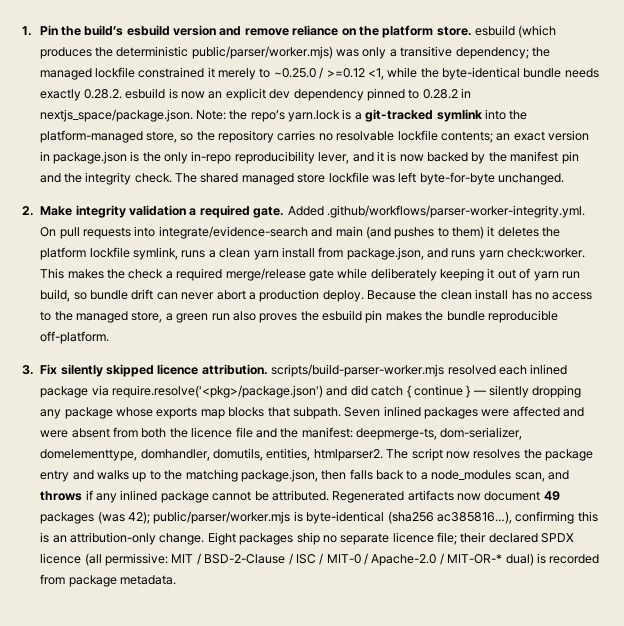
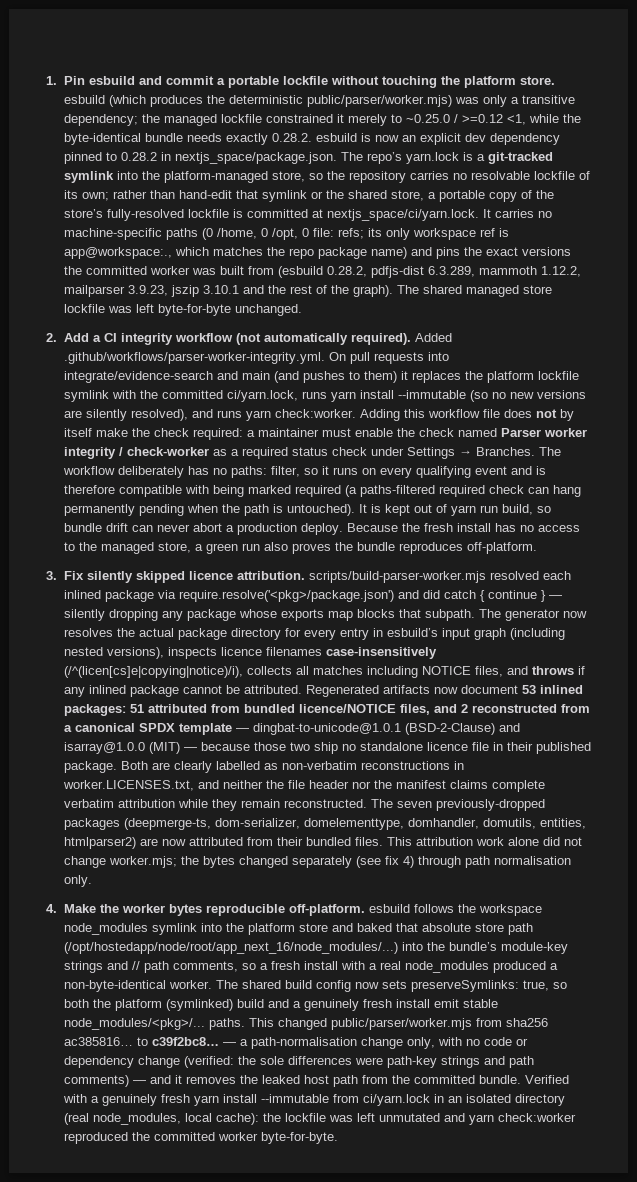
- 1. Pin the build’s esbuild version and remove reliance on the platform store. esbuild (which produces the deterministic public/parser/worker.mjs) was only a transitive dependency;
+ 1. Pin esbuild and commit a portable lockfile without touching the platform store. esbuild (which produces the deterministic public/parser/worker.mjs) was only a transitive dependency;
- the managed lockfile constrained it merely to ~0.25.0 / >=0.12 <1, while the byte-identical bundle needs exactly 0.28.2. esbuild is now an explicit dev dependency pinned to 0.28.2 in nextjs_space/package.json. Note: the repo’s yarn.lock is a git-tracked symlink into the platform-managed store, so the repository carries no resolvable lockfile contents; an exact version in package.json is the only in-repo reproducibility lever, and it is now backed by the manifest pin and the integrity check.
+ the managed lockfile constrained it merely to ~0.25.0 / >=0.12 <1, while the byte-identical bundle needs exactly 0.28.2. esbuild is now an explicit dev dependency pinned to 0.28.2 in nextjs_space/package.json. The repo’s yarn.lock is a git-tracked symlink into the platform-managed store, so the repository carries no resolvable lockfile of its own; rather than hand-edit that symlink or the shared store, a portable copy of the store’s fully-resolved lockfile is committed at nextjs_space/ci/yarn.lock. It carries no machine-specific paths (0 /home, 0 /opt, 0 file: refs; its only workspace ref is app@workspace:., which matches the repo package name) and pins the exact versions the committed worker was built from (esbuild 0.28.2, pdfjs-dist 6.3.289, mammoth 1.12.2, mailparser 3.9.23, jszip 3.10.1 and the rest of the graph).
- 2. Make integrity validation a required gate.
+ 2. Add a CI integrity workflow (not automatically required).
- Added .github/workflows/parser-worker-integrity.yml. On pull requests into integrate/evidence-search and main (and pushes to them) it deletes the platform lockfile symlink, runs a clean yarn install from package.json, and runs yarn check:worker. This makes the check a required merge/release gate while deliberately keeping it out of yarn run build, so bundle drift can never abort a production deploy.
+ Added .github/workflows/parser-worker-integrity.yml. On pull requests into integrate/evidence-search and main (and pushes to them) it replaces the platform lockfile symlink with the committed ci/yarn.lock, runs yarn install --immutable (so no new versions are silently resolved), and runs yarn check:worker. Adding this workflow file does not by itself make the check required: a maintainer must enable the check named Parser worker integrity / check-worker as a required status check under Settings → Branches. The workflow deliberately has no paths: filter, so it runs on every qualifying event and is therefore compatible with being marked required (a paths-filtered required check can hang permanently pending when the path is untouched). It is kept out of yarn run build, so bundle drift can never abort a production deploy.
- Because the clean install has no access to the managed store, a green run also proves the esbuild pin makes the bundle reproducible off-platform.
+ Because the fresh install has no access to the managed store, a green run also proves the bundle reproduces off-platform.
- Seven inlined packages were affected and were absent from both the licence file and the manifest: deepmerge-ts, dom-serializer, domelementtype, domhandler, domutils, entities, htmlparser2. The script now resolves the package entry and walks up to the matching package.json, then falls back to a node_modules scan, and throws if any inlined package cannot be attributed.
+ The generator now resolves the actual package directory for every entry in esbuild’s input graph (including nested versions), inspects licence filenames case-insensitively (/^(licen[cs]e|copying|notice)/i), collects all matches including NOTICE files, and throws if any inlined package cannot be attributed.
- Regenerated artifacts now document 49 packages (was 42); public/parser/worker.mjs is byte-identical (sha256 ac385816…), confirming this is an attribution-only change. Eight packages ship no separate licence file; their declared SPDX licence (all permissive: MIT / BSD-2-Clause / ISC / MIT-0 / Apache-2.0 / MIT-OR-* dual) is recorded from package metadata.
+ Regenerated artifacts now document 53 inlined packages: 51 attributed from bundled licence/NOTICE files, and 2 reconstructed from a canonical SPDX template — dingbat-to-unicode@1.0.1 (BSD-2-Clause) and isarray@1.0.0 (MIT) — because those two ship no standalone licence file in their published package. Both are clearly labelled as non-verbatim reconstructions in worker.LICENSES.txt, and neither the file header nor the manifest claims complete verbatim attribution while they remain reconstructed. The seven previously-dropped packages (deepmerge-ts, dom-serializer, domelementtype, domhandler, domutils, entities, htmlparser2) are now attributed from their bundled files. This attribution work alone did not change worker.mjs; the bytes changed separately (see fix 4) through path normalisation only.
+ 4. Make the worker bytes reproducible off-platform. esbuild follows the workspace node_modules symlink into the platform store and baked that absolute store path (/opt/hostedapp/node/root/app_next_16/node_modules/...) into the bundle’s module-key strings and // path comments, so a fresh install with a real node_modules produced a non-byte-identical worker. The shared build config now sets preserveSymlinks: true, so both the platform (symlinked) build and a genuinely fresh install emit stable node_modules/<pkg>/... paths. This changed public/parser/worker.mjs from sha256 ac385816… to c39f2bc8… — a path-normalisation change only, with no code or dependency change (verified: the sole differences were path-key strings and path comments) — and it removes the leaked host path from the committed bundle. Verified with a genuinely fresh yarn install --immutable from ci/yarn.lock in an isolated directory (real node_modules, local cache): the lockfile was left unmutated and yarn check:worker reproduced the committed worker byte-for-byte.

